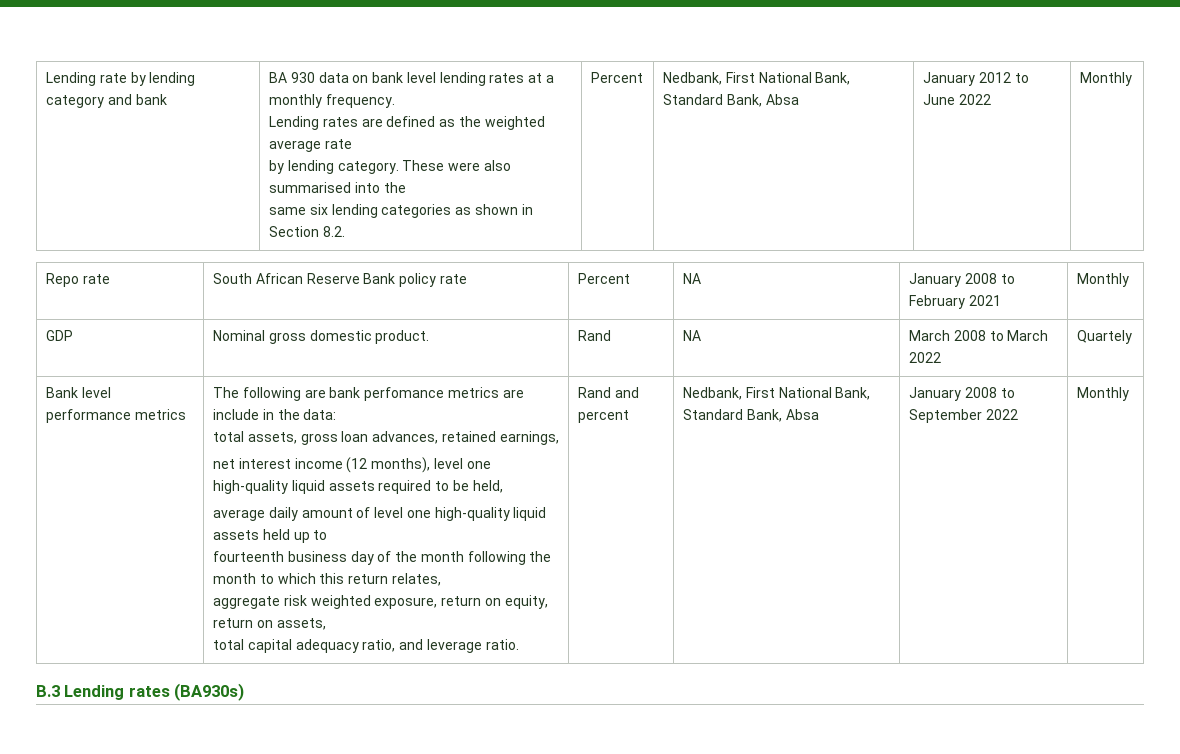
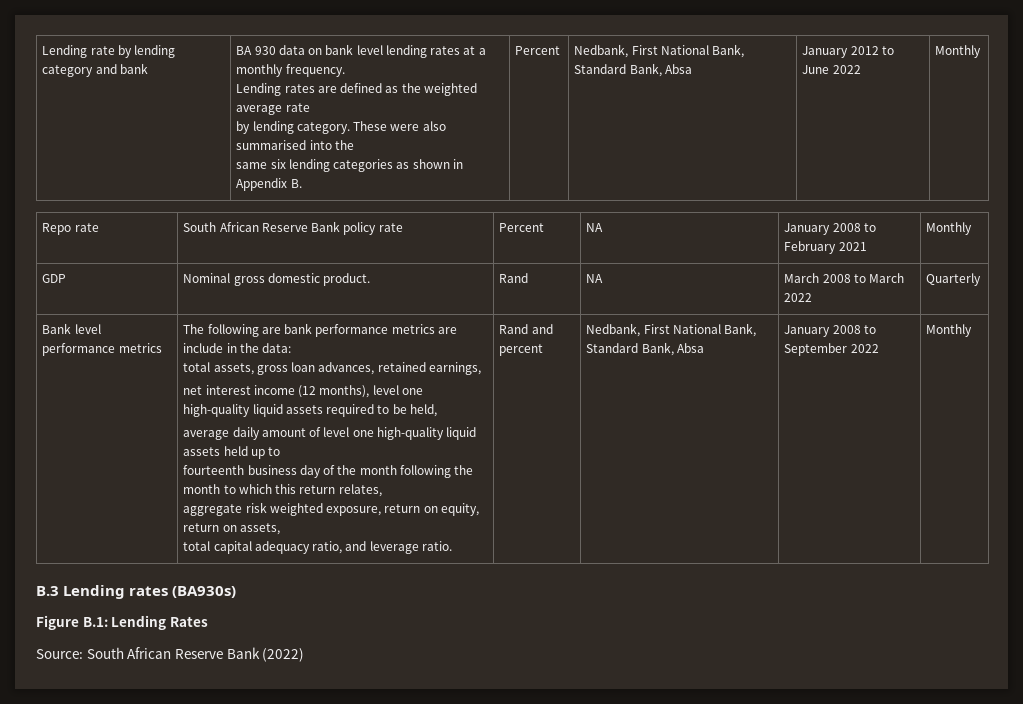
- same six lending categories as shown in Section 8.2.
+ same six lending categories as shown in Appendix B.
- GDP | Nominal gross domestic product. | Rand | NA | March 2008 to March 2022 | Quartely
+ GDP | Nominal gross domestic product. | Rand | NA | March 2008 to March 2022 | Quarterly
- The following are bank perfomance metrics are include in the data:
+ The following are bank performance metrics are include in the data:
+ Figure B.1: Lending Rates
+ Source: South African Reserve Bank (2022)

